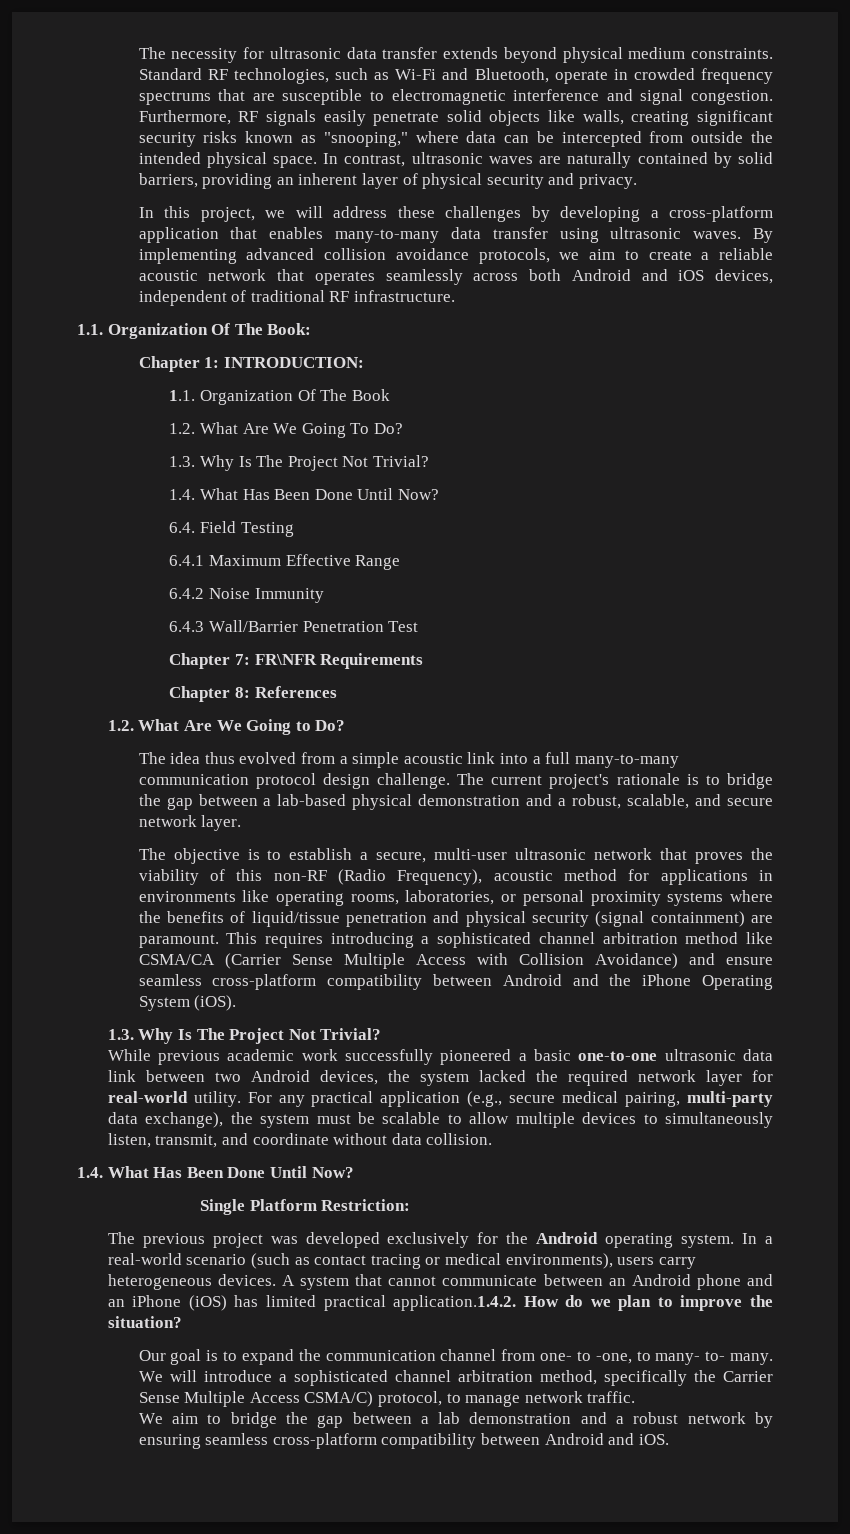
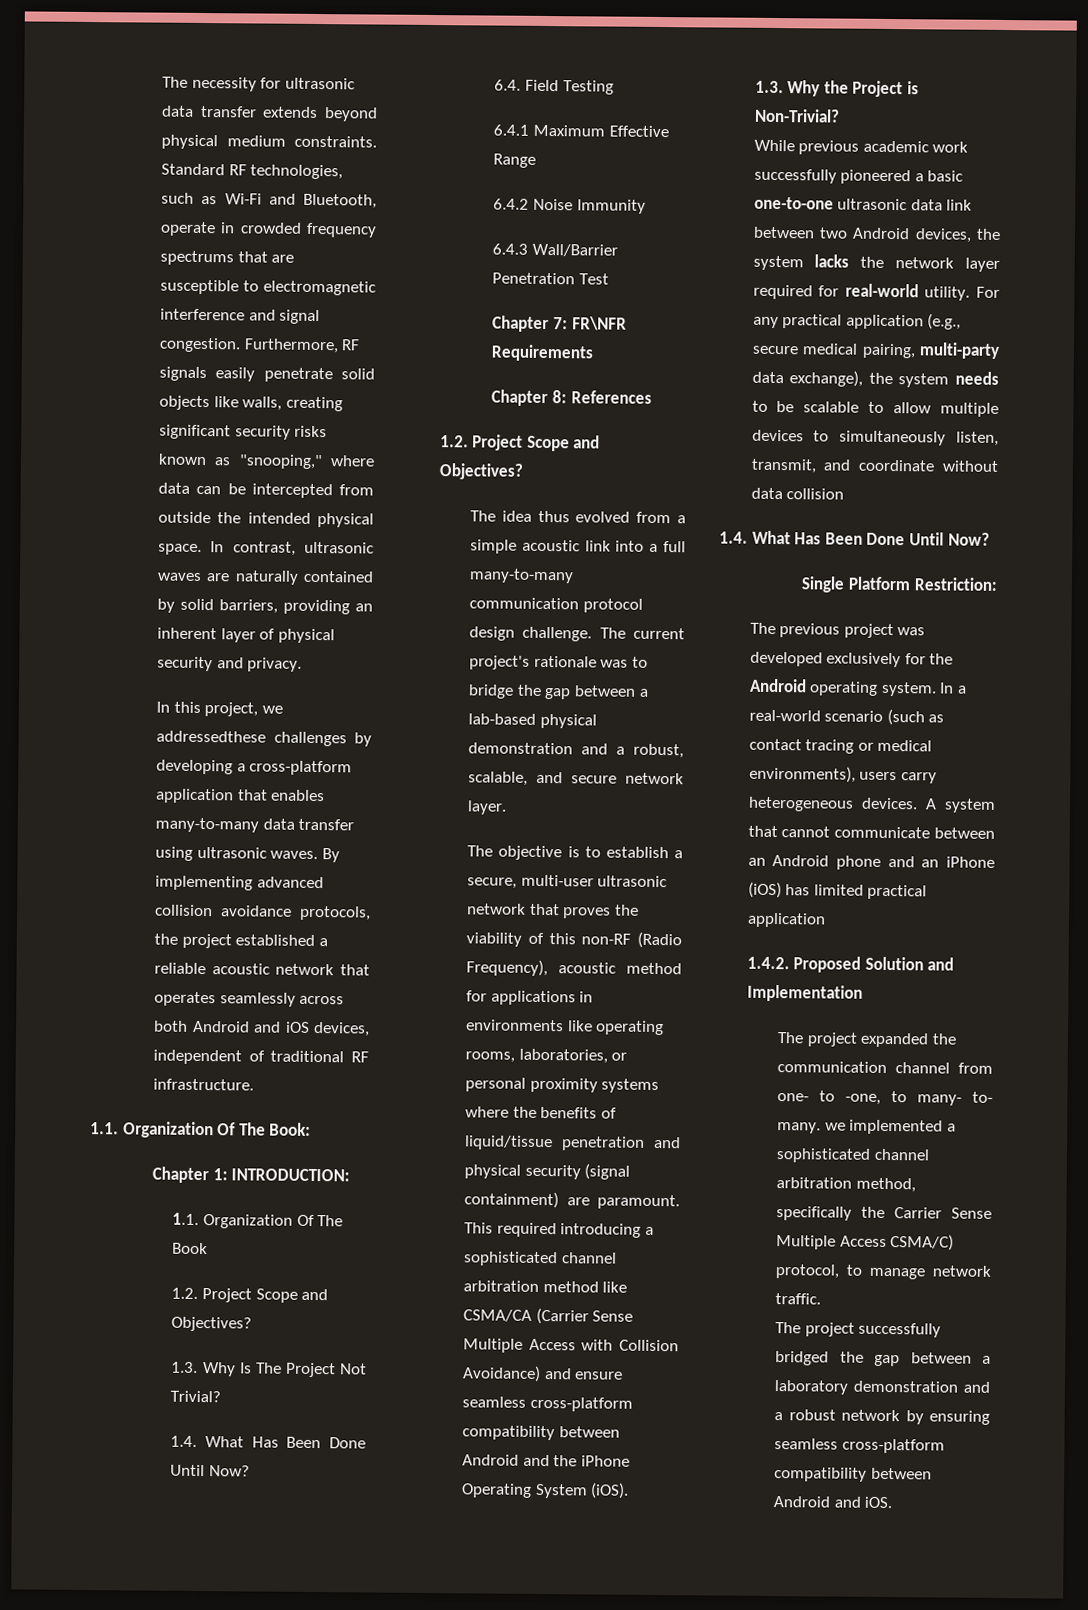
- In this project, we will address these challenges by developing a cross-platform application that enables many-to-many data transfer using ultrasonic waves.
+ In this project, we addressedthese challenges by developing a cross-platform application that enables many-to-many data transfer using ultrasonic waves.
- By implementing advanced collision avoidance protocols, we aim to create a reliable acoustic network that operates seamlessly across both Android and iOS devices, independent of traditional RF infrastructure.
+ By implementing advanced collision avoidance protocols, the project established a reliable acoustic network that operates seamlessly across both Android and iOS devices, independent of traditional RF infrastructure.
  1.1. Organization Of The Book
- 1.2. What Are We Going To Do?
+ 1.2. Project Scope and Objectives?
  Chapter 8: References
- 1.2. What Are We Going to Do?
+ 1.2. Project Scope and Objectives?
- The current project's rationale is to bridge the gap between a lab-based physical demonstration and a robust, scalable, and secure network layer.
+ The current project's rationale was to bridge the gap between a lab-based physical demonstration and a robust, scalable, and secure network layer.
- This requires introducing a sophisticated channel arbitration method like CSMA/CA (Carrier Sense Multiple Access with Collision Avoidance) and ensure seamless cross-platform compatibility between Android and the iPhone Operating System (iOS).
- 1.3. Why Is The Project Not Trivial?
+ This required introducing a sophisticated channel arbitration method like CSMA/CA (Carrier Sense Multiple Access with Collision Avoidance) and ensure seamless cross-platform compatibility between Android and the iPhone Operating System (iOS).
+ 1.3. Why the Project is Non-Trivial?
- While previous academic work successfully pioneered a basic one-to-one ultrasonic data link between two Android devices, the system lacked the required network layer for real-world utility.
+ While previous academic work successfully pioneered a basic one-to-one ultrasonic data link between two Android devices, the system lacks the network layer required for real-world utility.
- For any practical application (e.g., secure medical pairing, multi-party data exchange), the system must be scalable to allow multiple devices to simultaneously listen, transmit, and coordinate without data collision.
+ For any practical application (e.g., secure medical pairing, multi-party data exchange), the system needs to be scalable to allow multiple devices to simultaneously listen, transmit, and coordinate without data collision
- A system that cannot communicate between an Android phone and an iPhone (iOS) has limited practical application.1.4.2. How do we plan to improve the situation?
- Our goal is to expand the communication channel from one- to -one, to many- to- many. We will introduce a sophisticated channel arbitration method, specifically the Carrier Sense Multiple Access CSMA/C) protocol, to manage network traffic.
+ A system that cannot communicate between an Android phone and an iPhone (iOS) has limited practical application
+ 1.4.2. Proposed Solution and Implementation
+ The project expanded the communication channel from one- to -one, to many- to- many. we implemented a sophisticated channel arbitration method, specifically the Carrier Sense Multiple Access CSMA/C) protocol, to manage network traffic.
- We aim to bridge the gap between a lab demonstration and a robust network by ensuring seamless cross-platform compatibility between Android and iOS.
+ The project successfully bridged the gap between a laboratory demonstration and a robust network by ensuring seamless cross-platform compatibility between Android and iOS.

